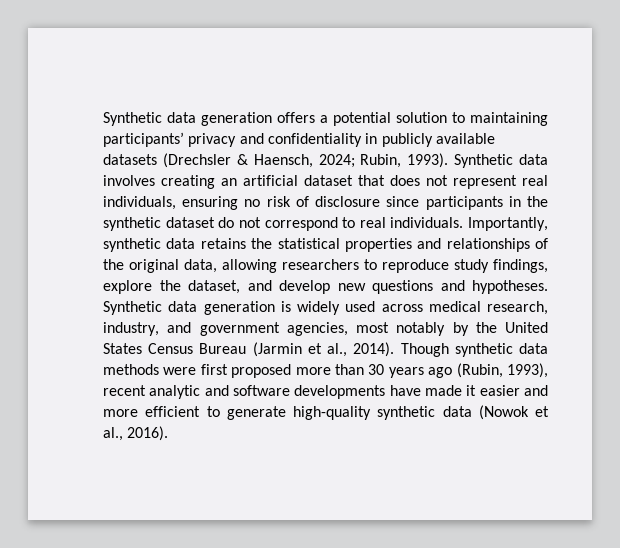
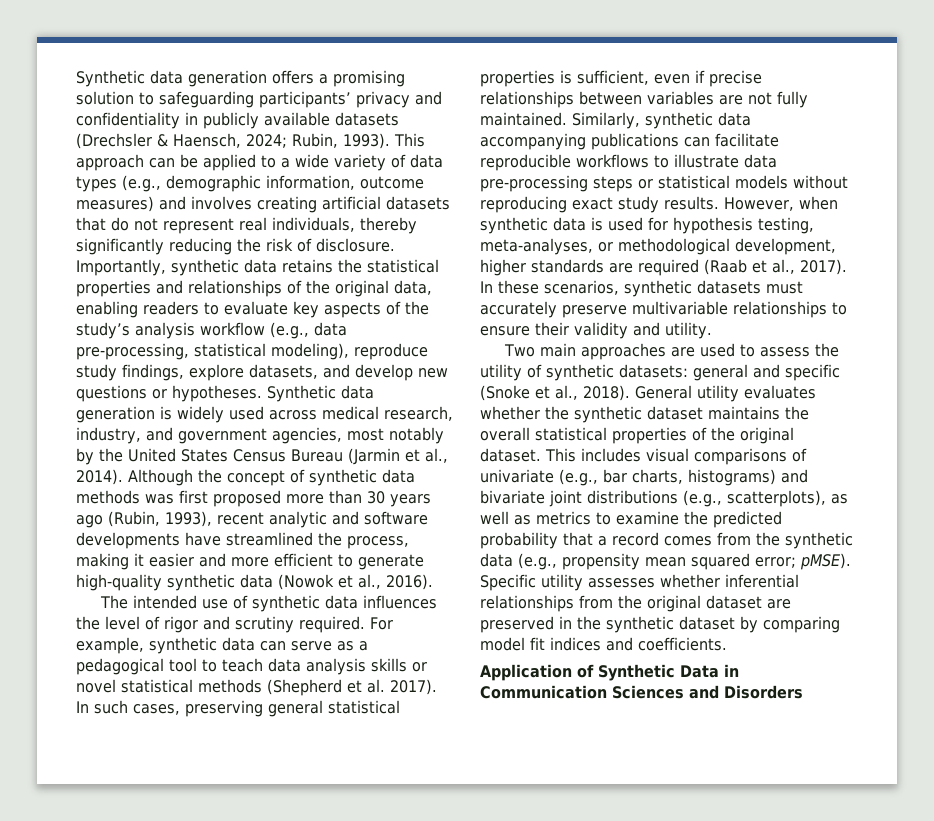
- Synthetic data generation offers a potential solution to maintaining participants’ privacy and confidentiality in publicly available datasets (Drechsler & Haensch, 2024; Rubin, 1993).
+ Synthetic data generation offers a promising solution to safeguarding participants’ privacy and confidentiality in publicly available datasets (Drechsler & Haensch, 2024; Rubin, 1993).
- Synthetic data involves creating an artificial dataset that does not represent real individuals, ensuring no risk of disclosure since participants in the synthetic dataset do not correspond to real individuals.
+ This approach can be applied to a wide variety of data types (e.g., demographic information, outcome measures) and involves creating artificial datasets that do not represent real individuals, thereby significantly reducing the risk of disclosure.
- Importantly, synthetic data retains the statistical properties and relationships of the original data, allowing researchers to reproduce study findings, explore the dataset, and develop new questions and hypotheses.
+ Importantly, synthetic data retains the statistical properties and relationships of the original data, enabling readers to evaluate key aspects of the study’s analysis workflow (e.g., data pre-processing, statistical modeling), reproduce study findings, explore datasets, and develop new questions or hypotheses.
- Though synthetic data methods were first proposed more than 30 years ago (Rubin, 1993), recent analytic and software developments have made it easier and more efficient to generate high-quality synthetic data (Nowok et al., 2016).
+ Although the concept of synthetic data methods was first proposed more than 30 years ago (Rubin, 1993), recent analytic and software developments have streamlined the process, making it easier and more efficient to generate high-quality synthetic data (Nowok et al., 2016).
+ The intended use of synthetic data influences the level of rigor and scrutiny required. For example, synthetic data can serve as a pedagogical tool to teach data analysis skills or novel statistical methods (Shepherd et al. 2017). In such cases, preserving general statistical properties is sufficient, even if precise relationships between variables are not fully maintained. Similarly, synthetic data accompanying publications can facilitate reproducible workflows to illustrate data pre-processing steps or statistical models without reproducing exact study results. However, when synthetic data is used for hypothesis testing, meta-analyses, or methodological development, higher standards are required (Raab et al., 2017). In these scenarios, synthetic datasets must accurately preserve multivariable relationships to ensure their validity and utility.
+ Two main approaches are used to assess the utility of synthetic datasets: general and specific (Snoke et al., 2018). General utility evaluates whether the synthetic dataset maintains the overall statistical properties of the original dataset. This includes visual comparisons of univariate (e.g., bar charts, histograms) and bivariate joint distributions (e.g., scatterplots), as well as metrics to examine the predicted probability that a record comes from the synthetic data (e.g., propensity mean squared error; pMSE). Specific utility assesses whether inferential relationships from the original dataset are preserved in the synthetic dataset by comparing model fit indices and coefficients.
+ Application of Synthetic Data in Communication Sciences and Disorders

